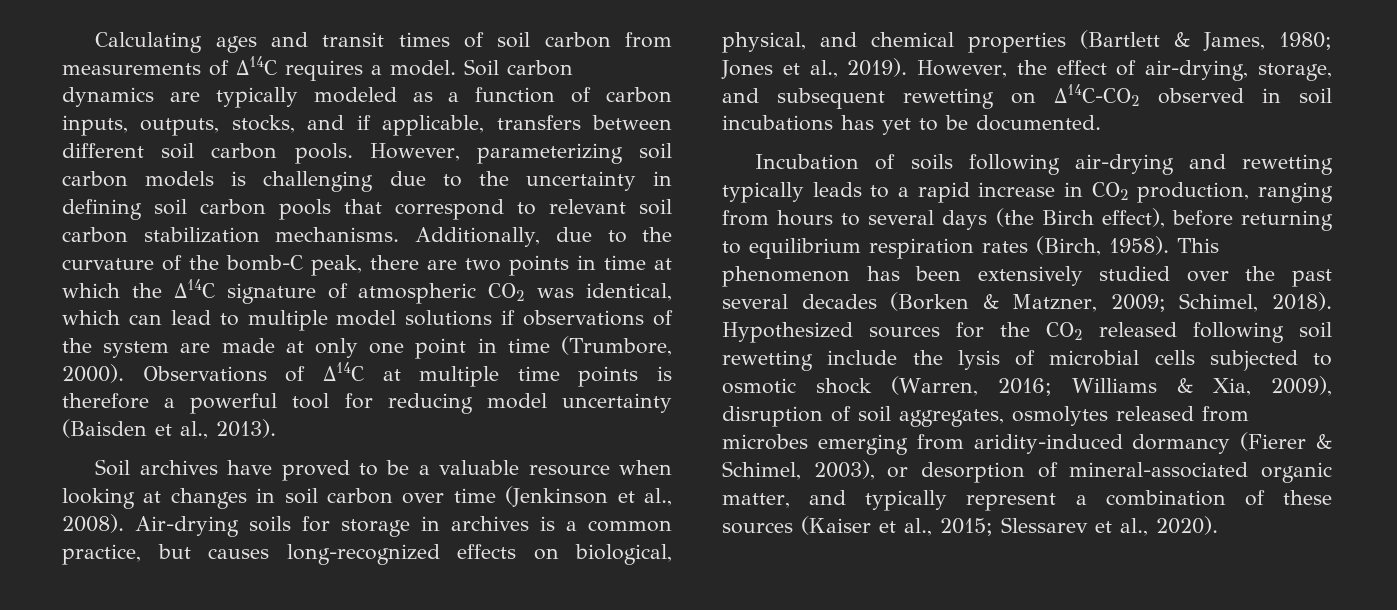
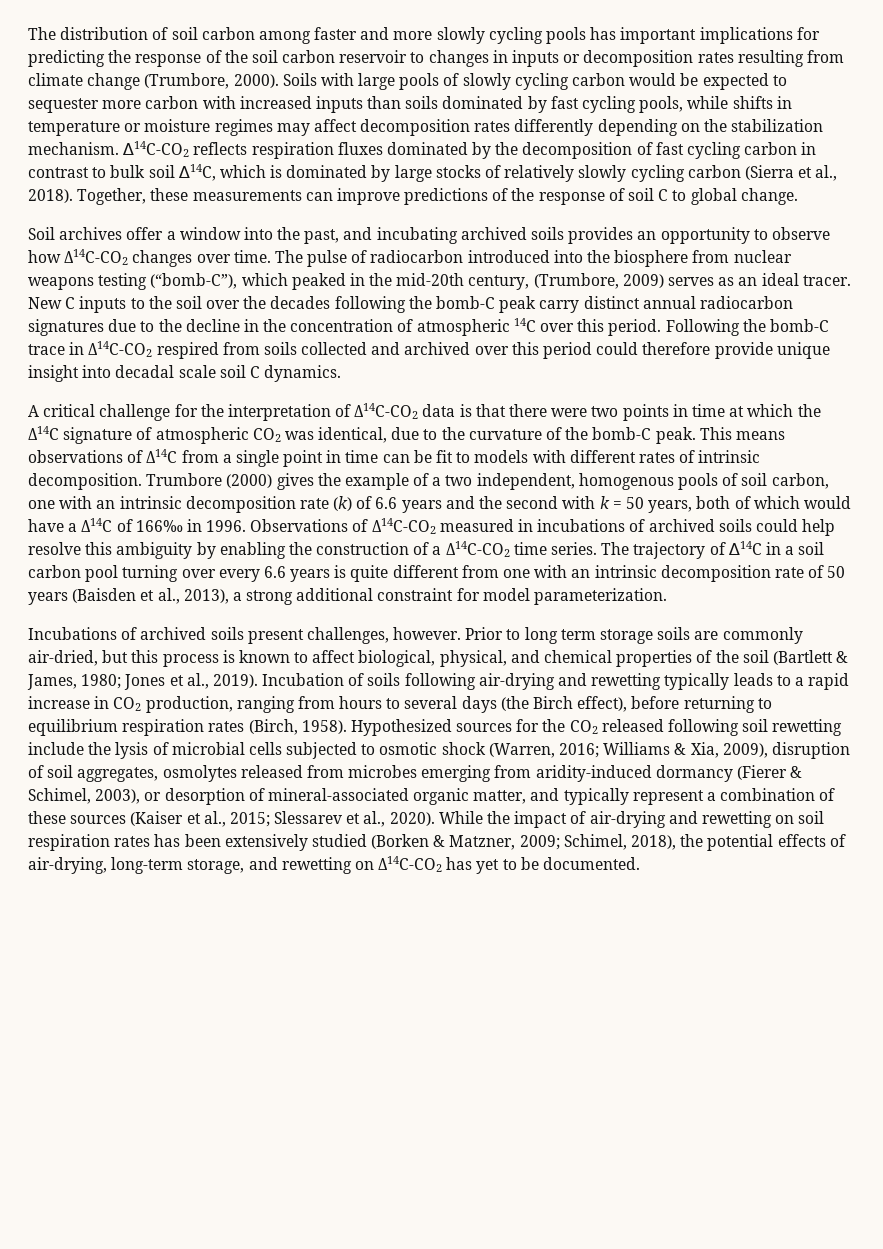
- Calculating ages and transit times of soil carbon from measurements of Δ14C requires a model. Soil carbon dynamics are typically modeled as a function of carbon inputs, outputs, stocks, and if applicable, transfers between different soil carbon pools. However, parameterizing soil carbon models is challenging due to the uncertainty in defining soil carbon pools that correspond to relevant soil carbon stabilization mechanisms. Additionally, due to the curvature of the bomb-C peak, there are two points in time at which the Δ14C signature of atmospheric CO2 was identical, which can lead to multiple model solutions if observations of the system are made at only one point in time (Trumbore, 2000). Observations of Δ14C at multiple time points is therefore a powerful tool for reducing model uncertainty (Baisden et al., 2013).
- Soil archives have proved to be a valuable resource when looking at changes in soil carbon over time (Jenkinson et al., 2008). Air-drying soils for storage in archives is a common practice, but causes long-recognized effects on biological, physical, and chemical properties (Bartlett & James, 1980; Jones et al., 2019). However, the effect of air-drying, storage, and subsequent rewetting on ∆14C-CO2 observed in soil incubations has yet to be documented.
- Incubation of soils following air-drying and rewetting typically leads to a rapid increase in CO2 production, ranging from hours to several days (the Birch effect), before returning to equilibrium respiration rates (Birch, 1958).
+ The distribution of soil carbon among faster and more slowly cycling pools has important implications for predicting the response of the soil carbon reservoir to changes in inputs or decomposition rates resulting from climate change (Trumbore, 2000). Soils with large pools of slowly cycling carbon would be expected to sequester more carbon with increased inputs than soils dominated by fast cycling pools, while shifts in temperature or moisture regimes may affect decomposition rates differently depending on the stabilization mechanism. ∆14C-CO2 reflects respiration fluxes dominated by the decomposition of fast cycling carbon in contrast to bulk soil ∆14C, which is dominated by large stocks of relatively slowly cycling carbon (Sierra et al., 2018). Together, these measurements can improve predictions of the response of soil C to global change.
+ Soil archives offer a window into the past, and incubating archived soils provides an opportunity to observe how Δ14C-CO2 changes over time. The pulse of radiocarbon introduced into the biosphere from nuclear weapons testing (“bomb-C”), which peaked in the mid-20th century, (Trumbore, 2009) serves as an ideal tracer. New C inputs to the soil over the decades following the bomb-C peak carry distinct annual radiocarbon signatures due to the decline in the concentration of atmospheric 14C over this period. Following the bomb-C trace in Δ14C-CO2 respired from soils collected and archived over this period could therefore provide unique insight into decadal scale soil C dynamics.
+ A critical challenge for the interpretation of Δ14C-CO2 data is that there were two points in time at which the Δ14C signature of atmospheric CO2 was identical, due to the curvature of the bomb-C peak. This means observations of Δ14C from a single point in time can be fit to models with different rates of intrinsic decomposition. Trumbore (2000) gives the example of a two independent, homogenous pools of soil carbon, one with an intrinsic decomposition rate (k) of 6.6 years and the second with k = 50 years, both of which would have a Δ14C of 166‰ in 1996. Observations of Δ14C-CO2 measured in incubations of archived soils could help resolve this ambiguity by enabling the construction of a Δ14C-CO2 time series. The trajectory of ∆14C in a soil carbon pool turning over every 6.6 years is quite different from one with an intrinsic decomposition rate of 50 years (Baisden et al., 2013), a strong additional constraint for model parameterization.
+ Incubations of archived soils present challenges, however. Prior to long term storage soils are commonly air-dried, but this process is known to affect biological, physical, and chemical properties of the soil (Bartlett & James, 1980; Jones et al., 2019). Incubation of soils following air-drying and rewetting typically leads to a rapid increase in CO2 production, ranging from hours to several days (the Birch effect), before returning to equilibrium respiration rates (Birch, 1958).
- This phenomenon has been extensively studied over the past several decades (Borken & Matzner, 2009; Schimel, 2018).
+ While the impact of air-drying and rewetting on soil respiration rates has been extensively studied (Borken & Matzner, 2009; Schimel, 2018), the potential effects of air-drying, long-term storage, and rewetting on Δ14C-CO2 has yet to be documented.

